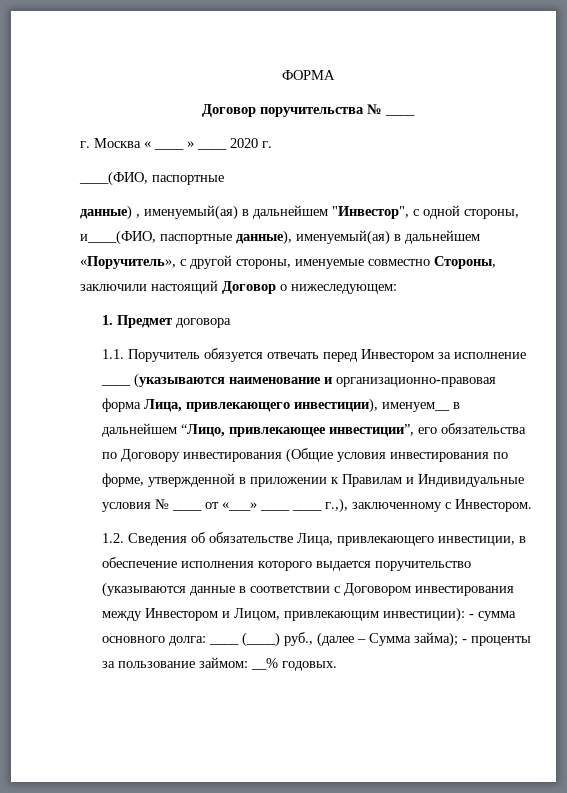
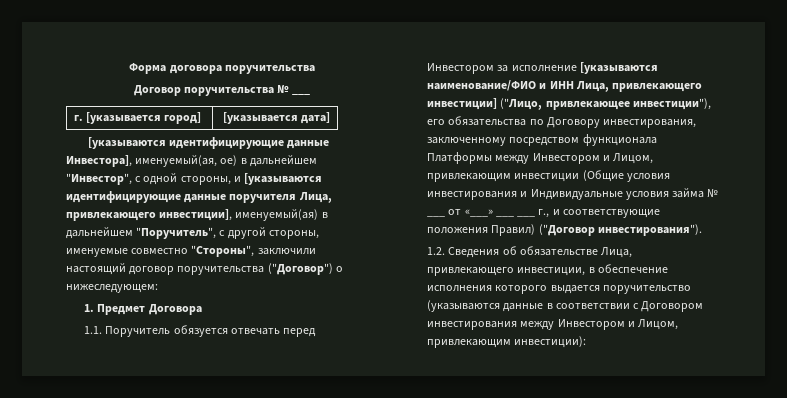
- ФОРМА
+ Форма договора поручительства
- Договор поручительства № ____
- г. Москва « ____ » ____ 2020 г.
- ____(ФИО, паспортные
- данные) , именуемый(ая) в дальнейшем "Инвестор", с одной стороны, и____(ФИО, паспортные данные), именуемый(ая) в дальнейшем «Поручитель», с другой стороны, именуемые совместно Стороны, заключили настоящий Договор о нижеследующем:
+ Договор поручительства № ___
+ г. [указывается город] | [указывается дата]
+ [указываются идентифицирующие данные Инвестора], именуемый(ая, ое) в дальнейшем "Инвестор", с одной стороны, и [указываются идентифицирующие данные поручителя Лица, привлекающего инвестиции], именуемый(ая) в дальнейшем "Поручитель", с другой стороны, именуемые совместно "Стороны", заключили настоящий договор поручительства ("Договор") о нижеследующем:
- 1. Предмет договора
+ 1. Предмет Договора
- 1.1. Поручитель обязуется отвечать перед Инвестором за исполнение ____ (указываются наименование и организационно-правовая форма Лица, привлекающего инвестиции), именуем__ в дальнейшем “Лицо, привлекающее инвестиции”, его обязательства по Договору инвестирования (Общие условия инвестирования по форме, утвержденной в приложении к Правилам и Индивидуальные условия № ____ от «___» ____ ____ г.,), заключенному с Инвестором.
+ 1.1. Поручитель обязуется отвечать перед Инвестором за исполнение [указываются наименование/ФИО и ИНН Лица, привлекающего инвестиции] ("Лицо, привлекающее инвестиции"), его обязательства по Договору инвестирования, заключенному посредством функционала Платформы между Инвестором и Лицом, привлекающим инвестиции (Общие условия инвестирования и Индивидуальные условия займа № ___ от «___» ___ ___ г., и соответствующие положения Правил) ("Договор инвестирования").
- 1.2. Сведения об обязательстве Лица, привлекающего инвестиции, в обеспечение исполнения которого выдается поручительство (указываются данные в соответствии с Договором инвестирования между Инвестором и Лицом, привлекающим инвестиции): - сумма основного долга: ____ (____) руб., (далее – Сумма займа); - проценты за пользование займом: __% годовых.
+ 1.2. Сведения об обязательстве Лица, привлекающего инвестиции, в обеспечение исполнения которого выдается поручительство (указываются данные в соответствии с Договором инвестирования между Инвестором и Лицом, привлекающим инвестиции):

